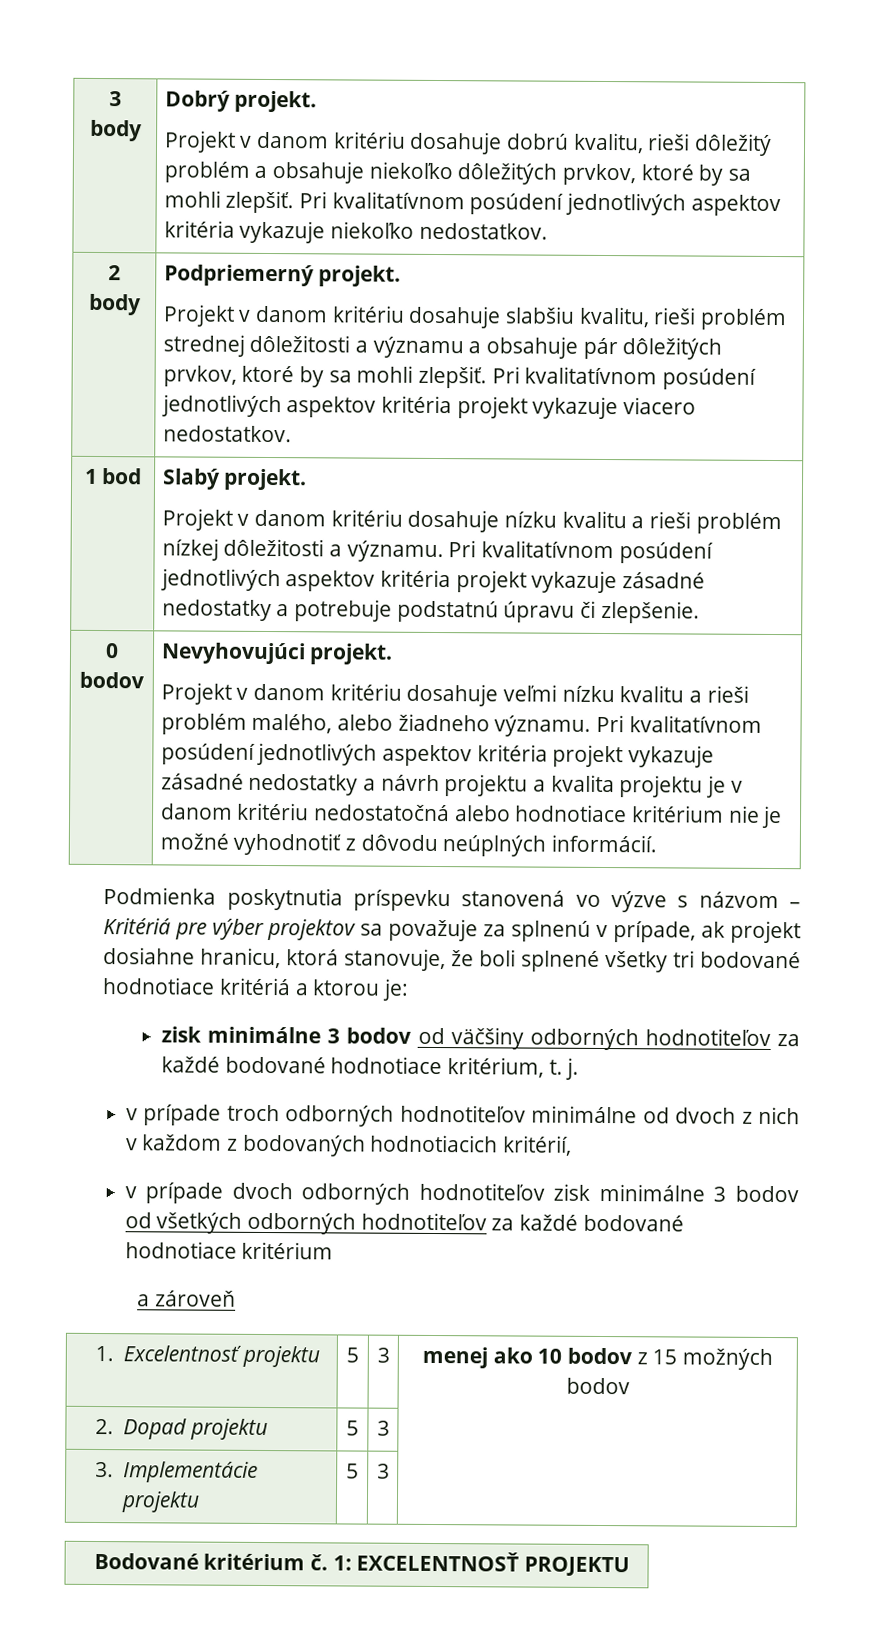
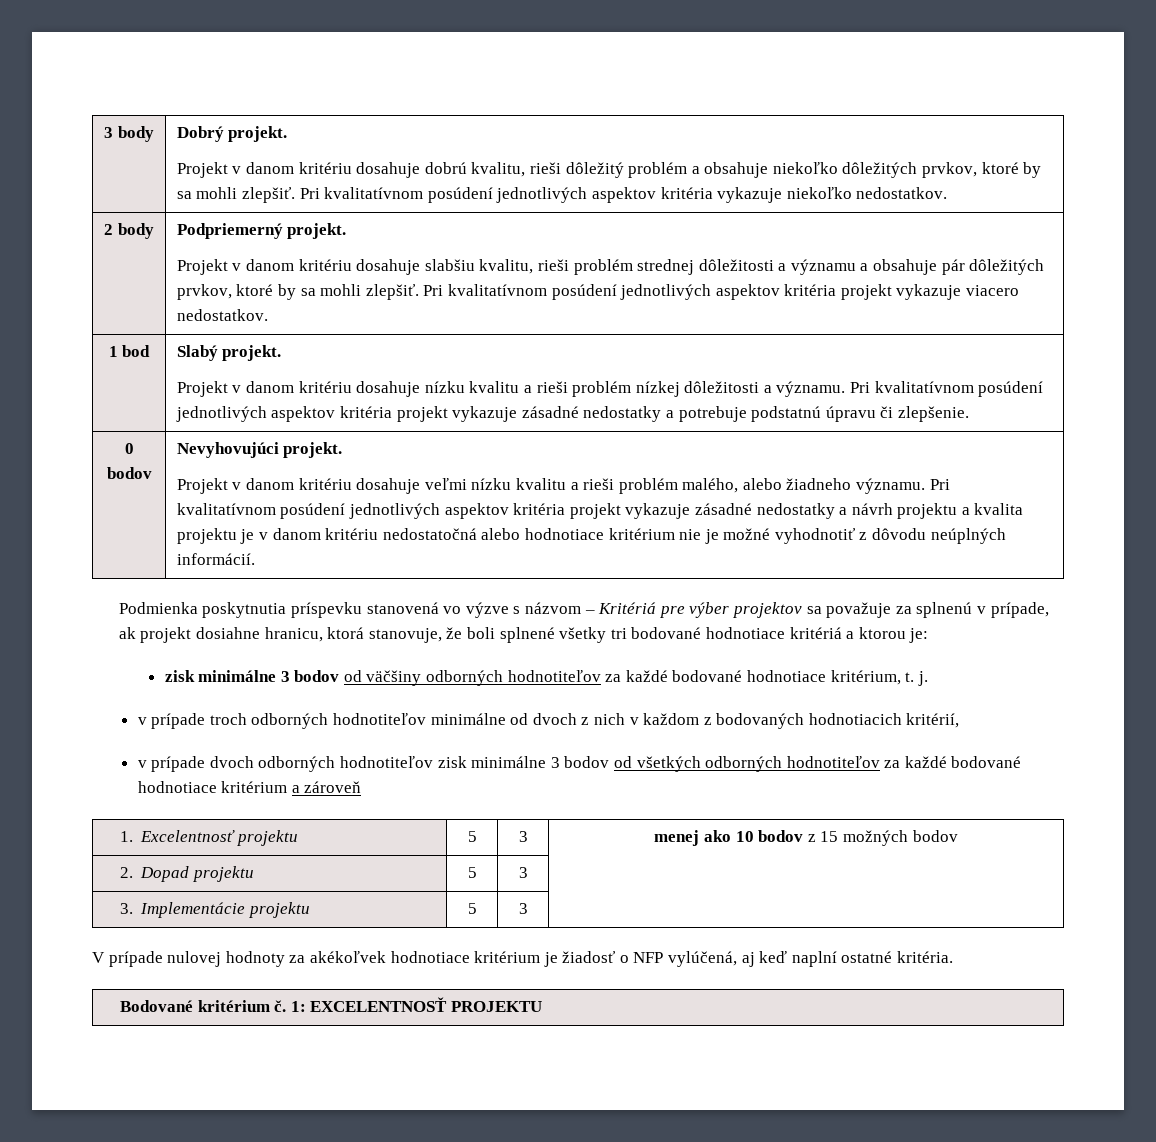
- v prípade dvoch odborných hodnotiteľov zisk minimálne 3 bodov od všetkých odborných hodnotiteľov za každé bodované hodnotiace kritérium
- a zároveň
+ v prípade dvoch odborných hodnotiteľov zisk minimálne 3 bodov od všetkých odborných hodnotiteľov za každé bodované hodnotiace kritérium a zároveň
+ V prípade nulovej hodnoty za akékoľvek hodnotiace kritérium je žiadosť o NFP vylúčená, aj keď naplní ostatné kritéria.

